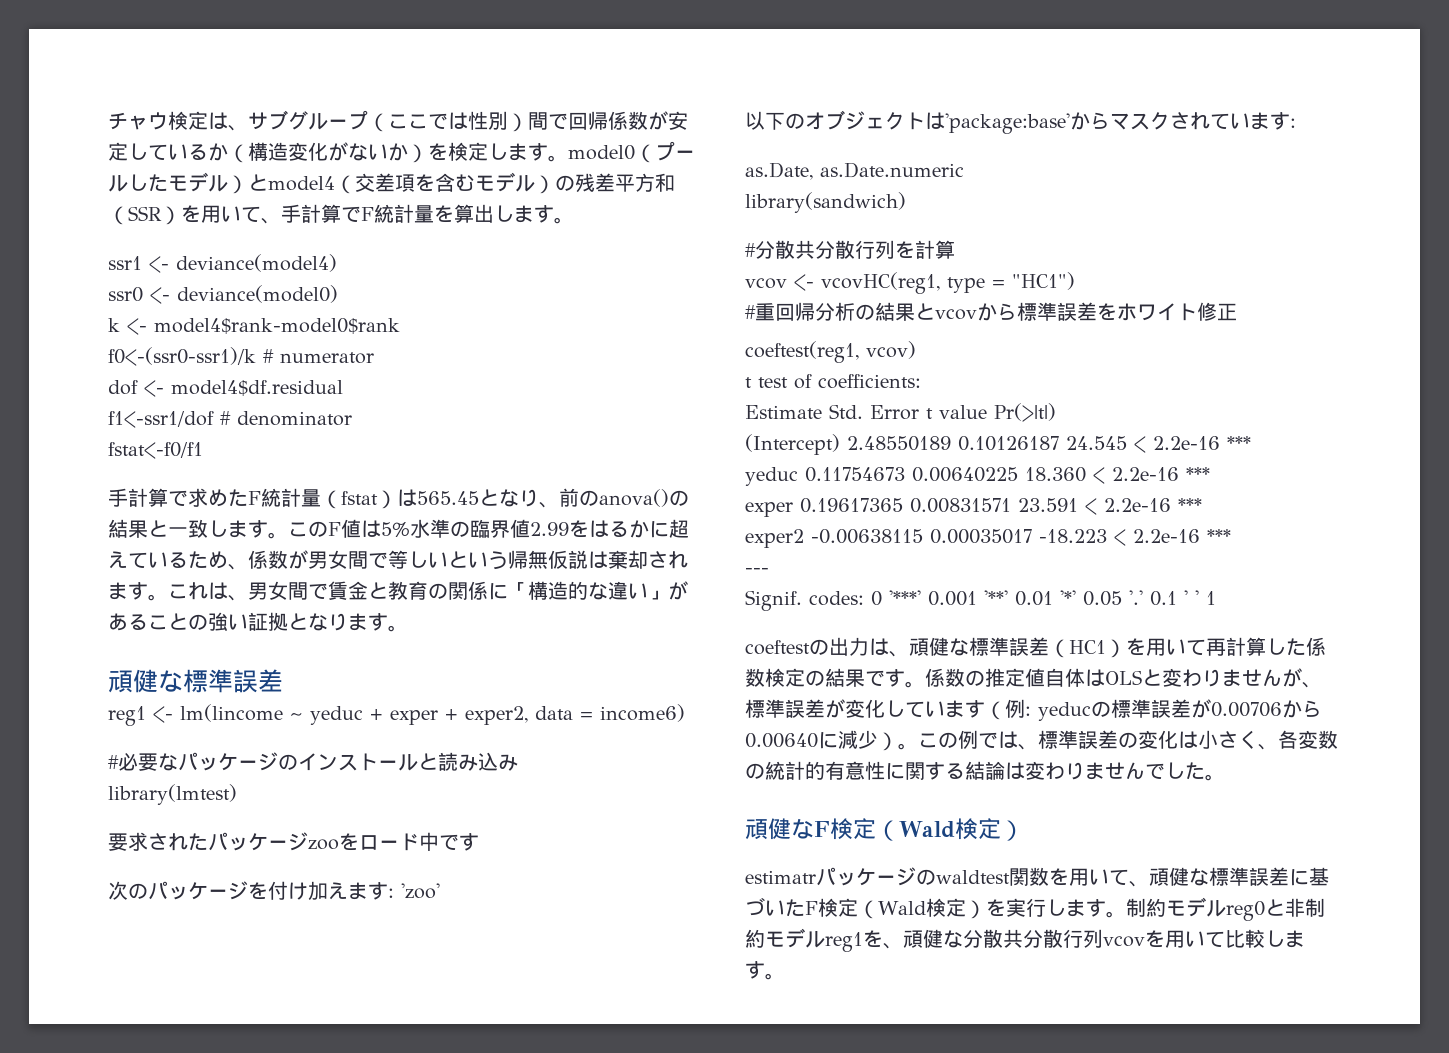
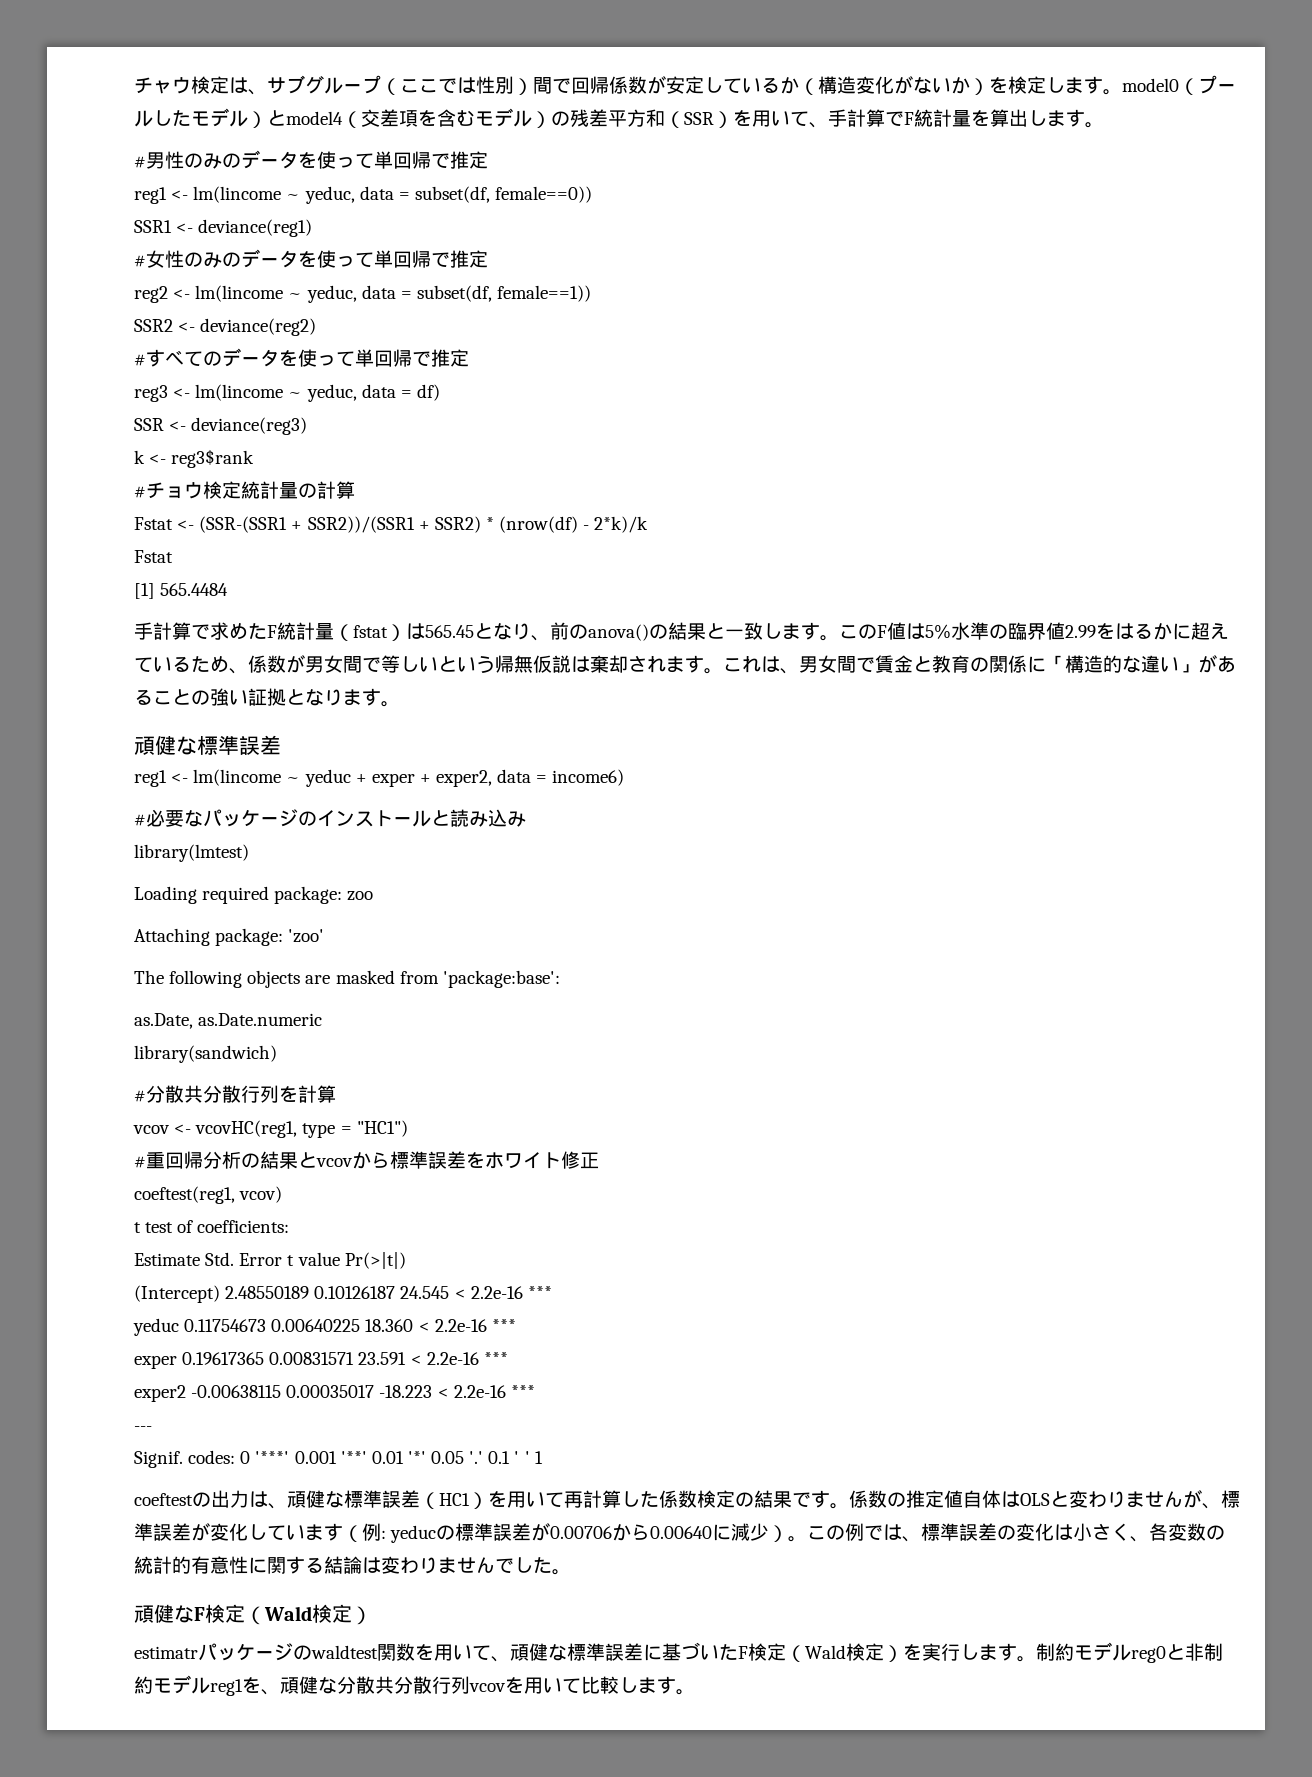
- ssr1 <- deviance(model4)
- ssr0 <- deviance(model0)
- k <- model4$rank-model0$rank
- f0<-(ssr0-ssr1)/k # numerator
- dof <- model4$df.residual
- f1<-ssr1/dof # denominator
- fstat<-f0/f1
+ #男性のみのデータを使って単回帰で推定
+ reg1 <- lm(lincome ~ yeduc, data = subset(df, female==0))
+ SSR1 <- deviance(reg1)
+ #女性のみのデータを使って単回帰で推定
+ reg2 <- lm(lincome ~ yeduc, data = subset(df, female==1))
+ SSR2 <- deviance(reg2)
+ #すべてのデータを使って単回帰で推定
+ reg3 <- lm(lincome ~ yeduc, data = df)
+ SSR <- deviance(reg3)
+ k <- reg3$rank
+ #チョウ検定統計量の計算
+ Fstat <- (SSR-(SSR1 + SSR2))/(SSR1 + SSR2) * (nrow(df) - 2*k)/k
+ Fstat
+ [1] 565.4484
- 要求されたパッケージzooをロード中です
- 次のパッケージを付け加えます: 'zoo'
- 以下のオブジェクトは'package:base'からマスクされています:
+ Loading required package: zoo
+ Attaching package: 'zoo'
+ The following objects are masked from 'package:base':

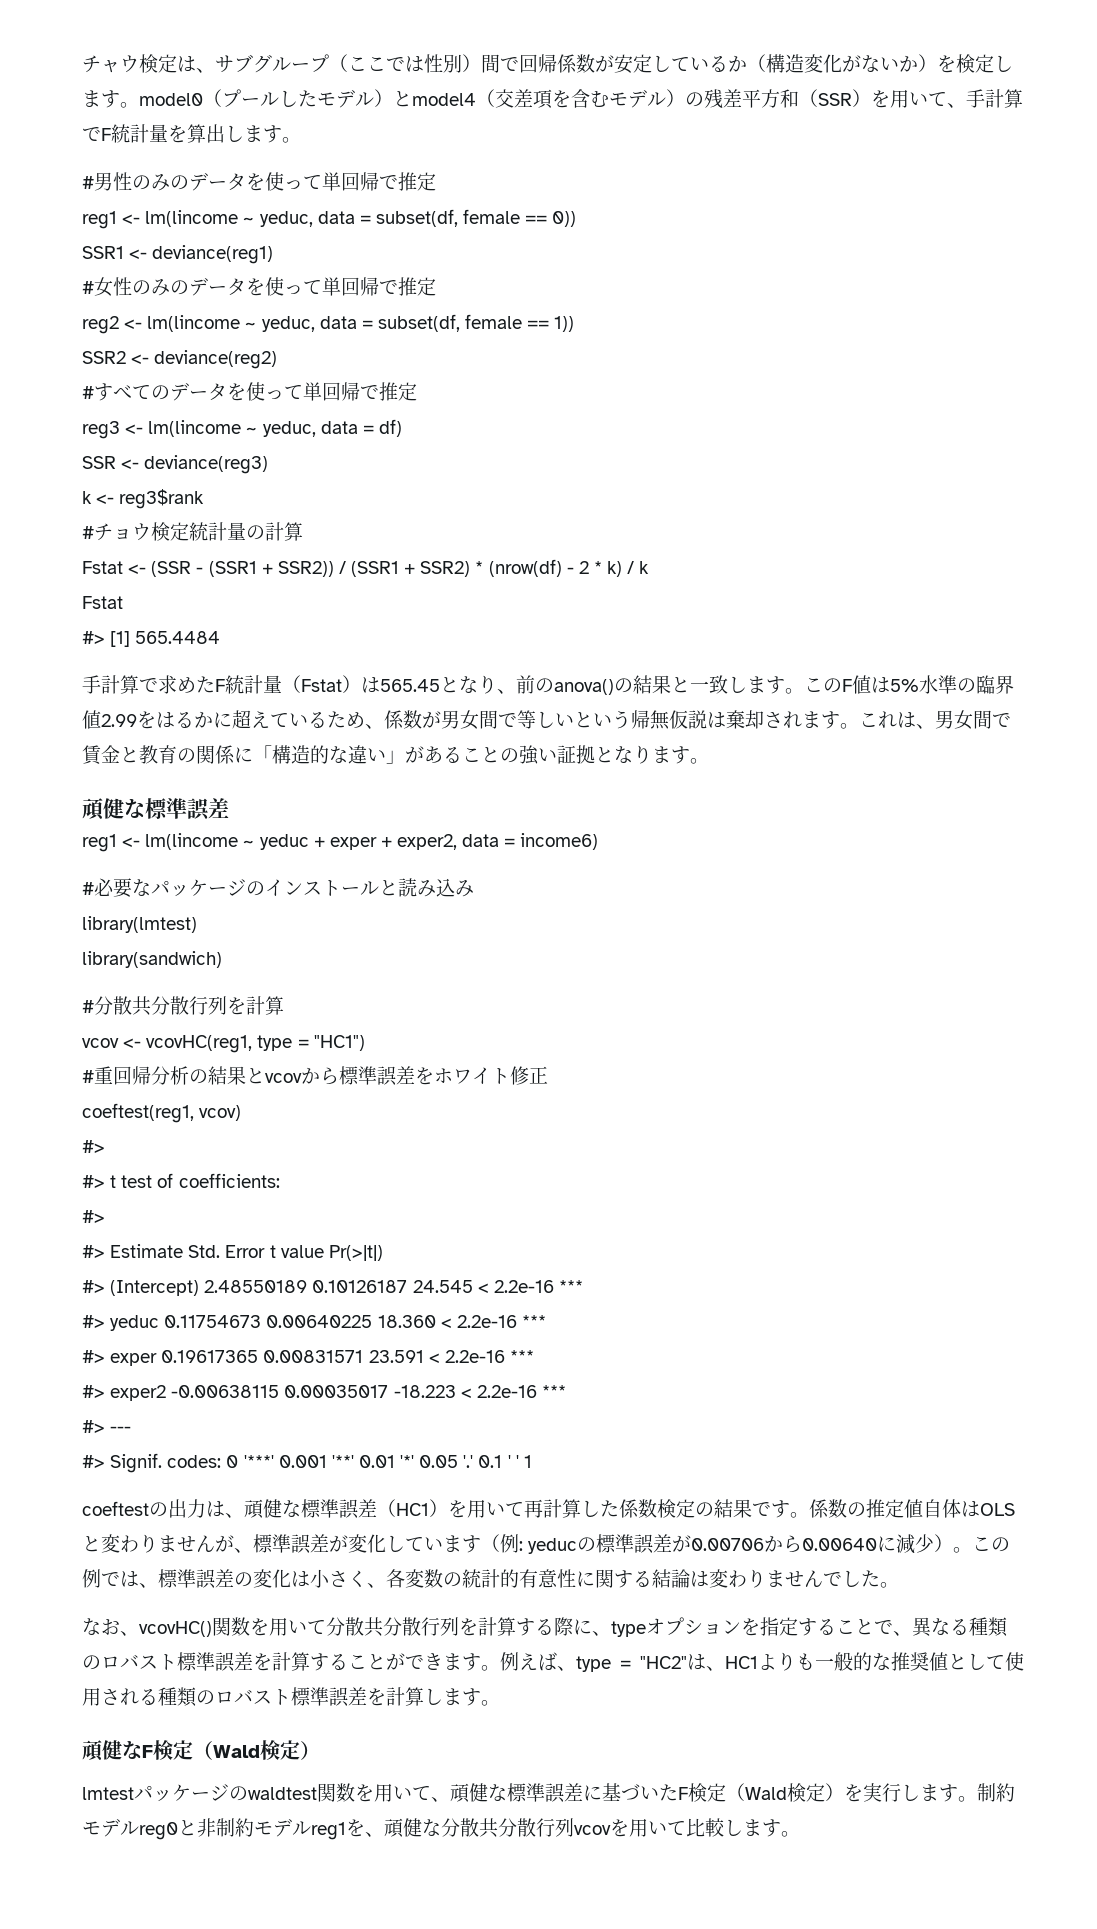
- reg1 <- lm(lincome ~ yeduc, data = subset(df, female==0))
+ reg1 <- lm(lincome ~ yeduc, data = subset(df, female == 0))
- reg2 <- lm(lincome ~ yeduc, data = subset(df, female==1))
+ reg2 <- lm(lincome ~ yeduc, data = subset(df, female == 1))
- Fstat <- (SSR-(SSR1 + SSR2))/(SSR1 + SSR2) * (nrow(df) - 2*k)/k
+ Fstat <- (SSR - (SSR1 + SSR2)) / (SSR1 + SSR2) * (nrow(df) - 2 * k) / k
- [1] 565.4484
+ #> [1] 565.4484
- 手計算で求めたF統計量（fstat）は565.45となり、前のanova()の結果と一致します。
+ 手計算で求めたF統計量（Fstat）は565.45となり、前のanova()の結果と一致します。
- Loading required package: zoo
- Attaching package: 'zoo'
- The following objects are masked from 'package:base':
- as.Date, as.Date.numeric
  coeftest(reg1, vcov)
- t test of coefficients:
- Estimate Std. Error t value Pr(>|t|)
+ #>
+ #> t test of coefficients:
+ #>
+ #> Estimate Std. Error t value Pr(>|t|)
- (Intercept) 2.48550189 0.10126187 24.545 < 2.2e-16 ***
+ #> (Intercept) 2.48550189 0.10126187 24.545 < 2.2e-16 ***
- yeduc 0.11754673 0.00640225 18.360 < 2.2e-16 ***
+ #> yeduc 0.11754673 0.00640225 18.360 < 2.2e-16 ***
- exper 0.19617365 0.00831571 23.591 < 2.2e-16 ***
+ #> exper 0.19617365 0.00831571 23.591 < 2.2e-16 ***
- exper2 -0.00638115 0.00035017 -18.223 < 2.2e-16 ***
+ #> exper2 -0.00638115 0.00035017 -18.223 < 2.2e-16 ***
- ---
+ #> ---
- Signif. codes: 0 '***' 0.001 '**' 0.01 '*' 0.05 '.'
+ #> Signif. codes: 0 '***' 0.001 '**' 0.01 '*' 0.05 '.'
+ なお、vcovHC()関数を用いて分散共分散行列を計算する際に、typeオプションを指定することで、異なる種類のロバスト標準誤差を計算することができます。例えば、type = "HC2"は、HC1よりも一般的な推奨値として使用される種類のロバスト標準誤差を計算します。
- estimatrパッケージのwaldtest関数を用いて、頑健な標準誤差に基づいたF検定（Wald検定）を実行します。
+ lmtestパッケージのwaldtest関数を用いて、頑健な標準誤差に基づいたF検定（Wald検定）を実行します。

